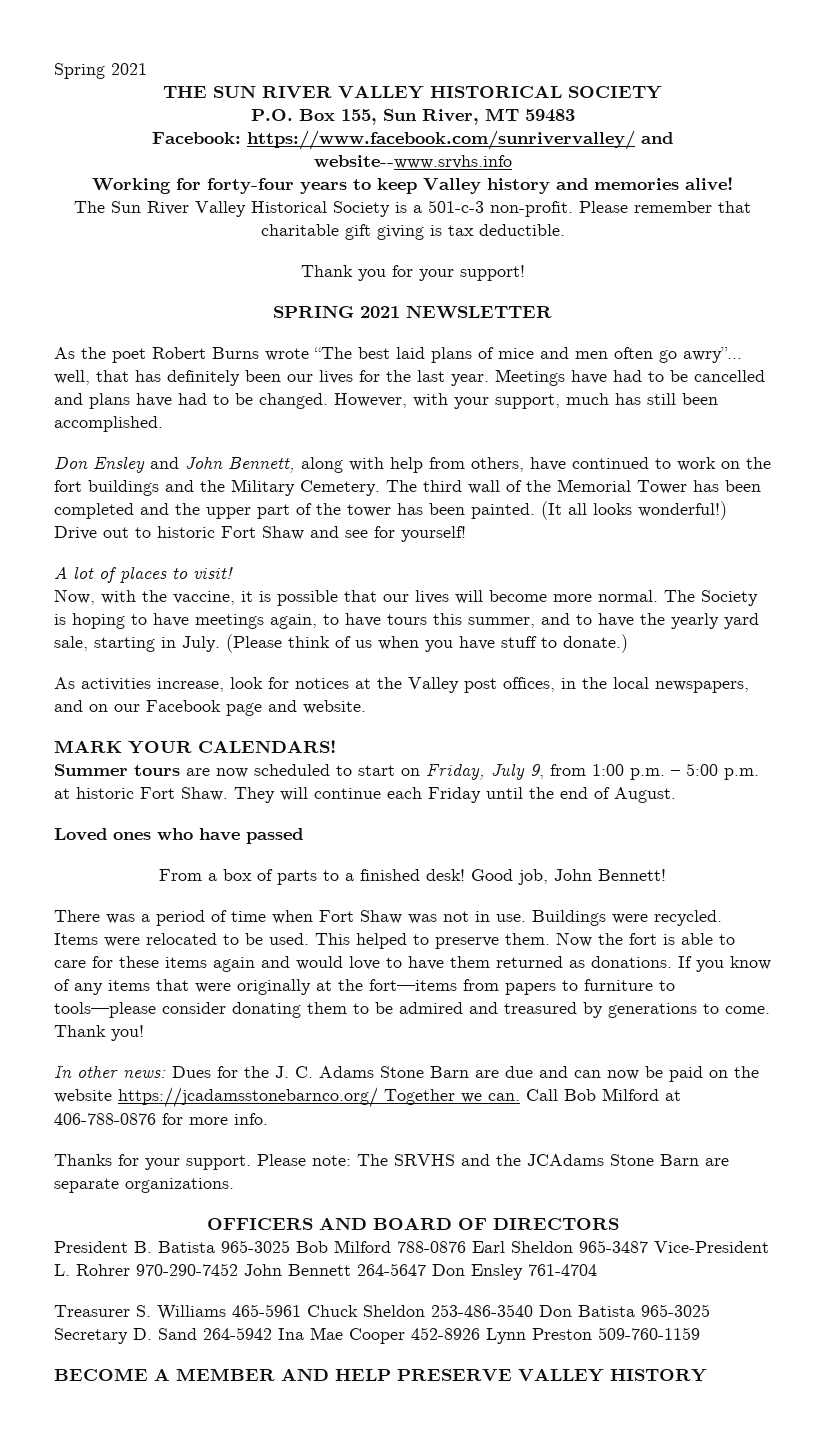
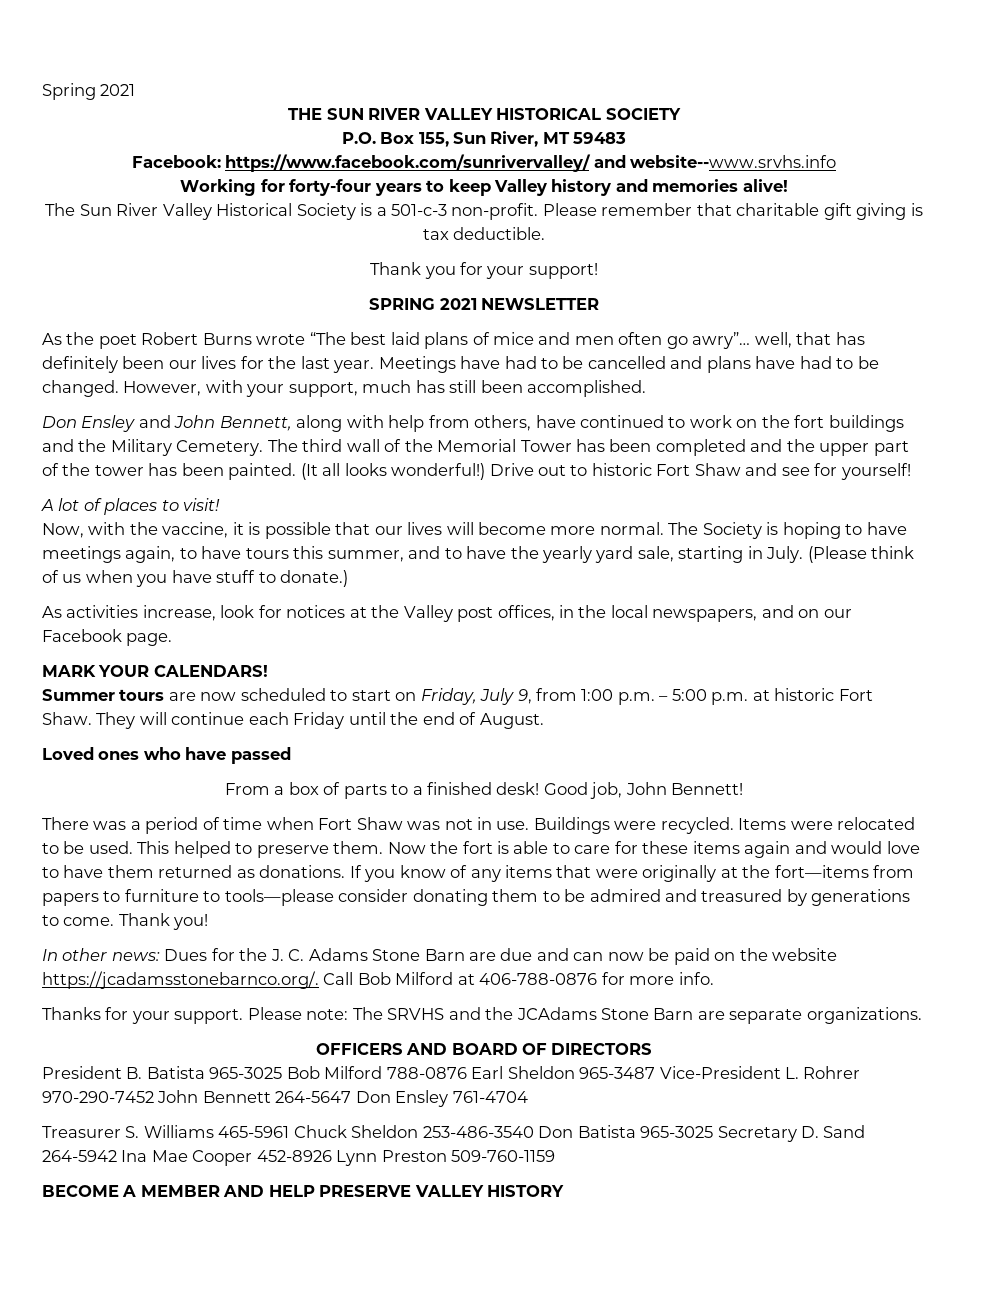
- As activities increase, look for notices at the Valley post offices, in the local newspapers, and on our Facebook page and website.
+ As activities increase, look for notices at the Valley post offices, in the local newspapers, and on our Facebook page.
- In other news: Dues for the J. C. Adams Stone Barn are due and can now be paid on the website https://jcadamsstonebarnco.org/ Together we can. Call Bob Milford at 406-788-0876 for more info.
+ In other news: Dues for the J. C. Adams Stone Barn are due and can now be paid on the website https://jcadamsstonebarnco.org/. Call Bob Milford at 406-788-0876 for more info.

